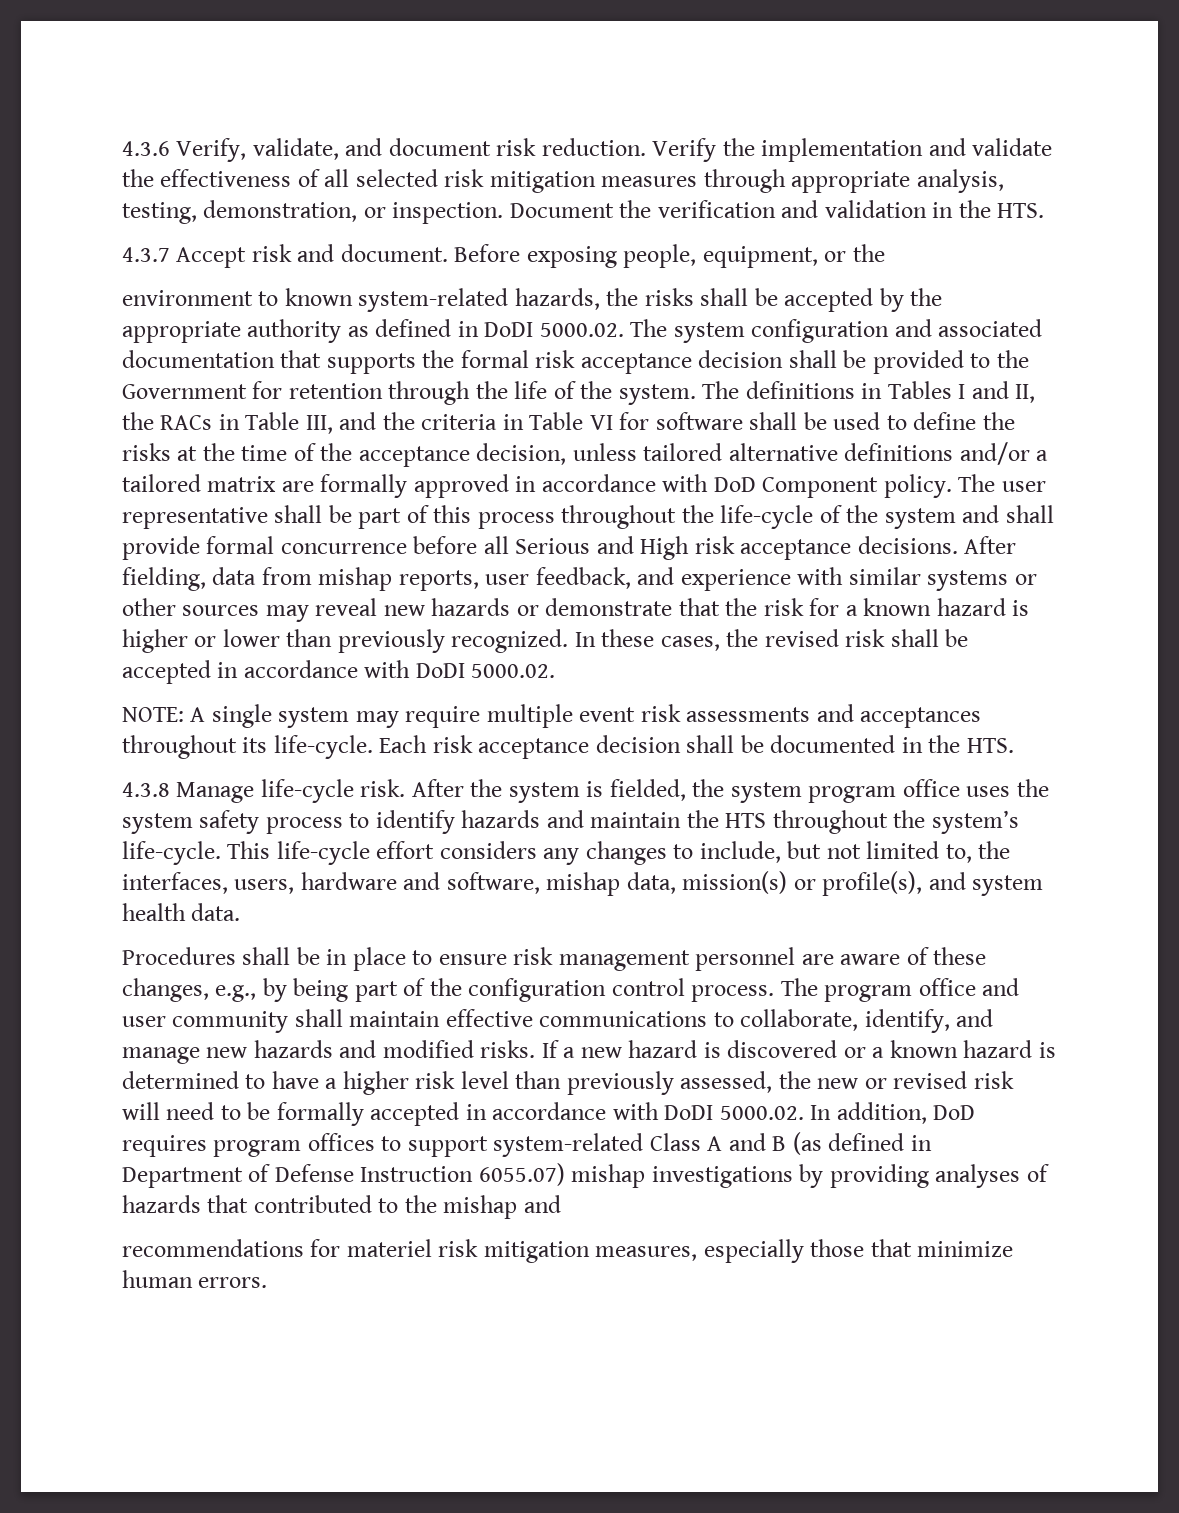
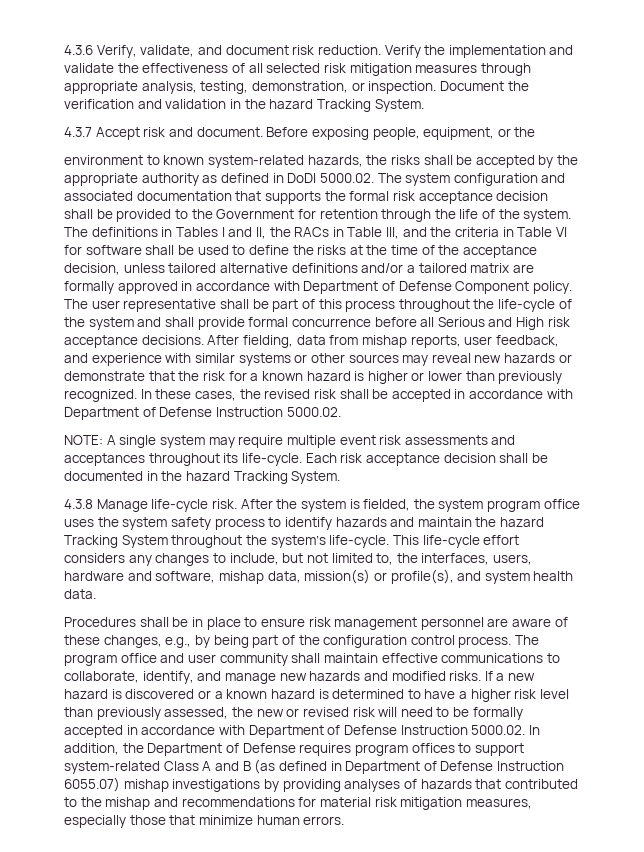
- Document the verification and validation in the HTS.
+ Document the verification and validation in the hazard Tracking System.
- The definitions in Tables I and II, the RACs in Table III, and the criteria in Table VI for software shall be used to define the risks at the time of the acceptance decision, unless tailored alternative definitions and/or a tailored matrix are formally approved in accordance with DoD Component policy.
+ The definitions in Tables I and II, the RACs in Table III, and the criteria in Table VI for software shall be used to define the risks at the time of the acceptance decision, unless tailored alternative definitions and/or a tailored matrix are formally approved in accordance with Department of Defense Component policy.
- In these cases, the revised risk shall be accepted in accordance with DoDI 5000.02.
+ In these cases, the revised risk shall be accepted in accordance with Department of Defense Instruction 5000.02.
- Each risk acceptance decision shall be documented in the HTS.
+ Each risk acceptance decision shall be documented in the hazard Tracking System.
- After the system is fielded, the system program office uses the system safety process to identify hazards and maintain the HTS throughout the system’s life-cycle.
+ After the system is fielded, the system program office uses the system safety process to identify hazards and maintain the hazard Tracking System throughout the system’s life-cycle.
- If a new hazard is discovered or a known hazard is determined to have a higher risk level than previously assessed, the new or revised risk will need to be formally accepted in accordance with DoDI 5000.02. In addition, DoD requires program offices to support system-related Class A and B (as defined in Department of Defense Instruction 6055.07) mishap investigations by providing analyses of hazards that contributed to the mishap and
- recommendations for materiel risk mitigation measures, especially those that minimize human errors.
+ If a new hazard is discovered or a known hazard is determined to have a higher risk level than previously assessed, the new or revised risk will need to be formally accepted in accordance with Department of Defense Instruction 5000.02. In addition, the Department of Defense requires program offices to support system-related Class A and B (as defined in Department of Defense Instruction 6055.07) mishap investigations by providing analyses of hazards that contributed to the mishap and recommendations for material risk mitigation measures, especially those that minimize human errors.

